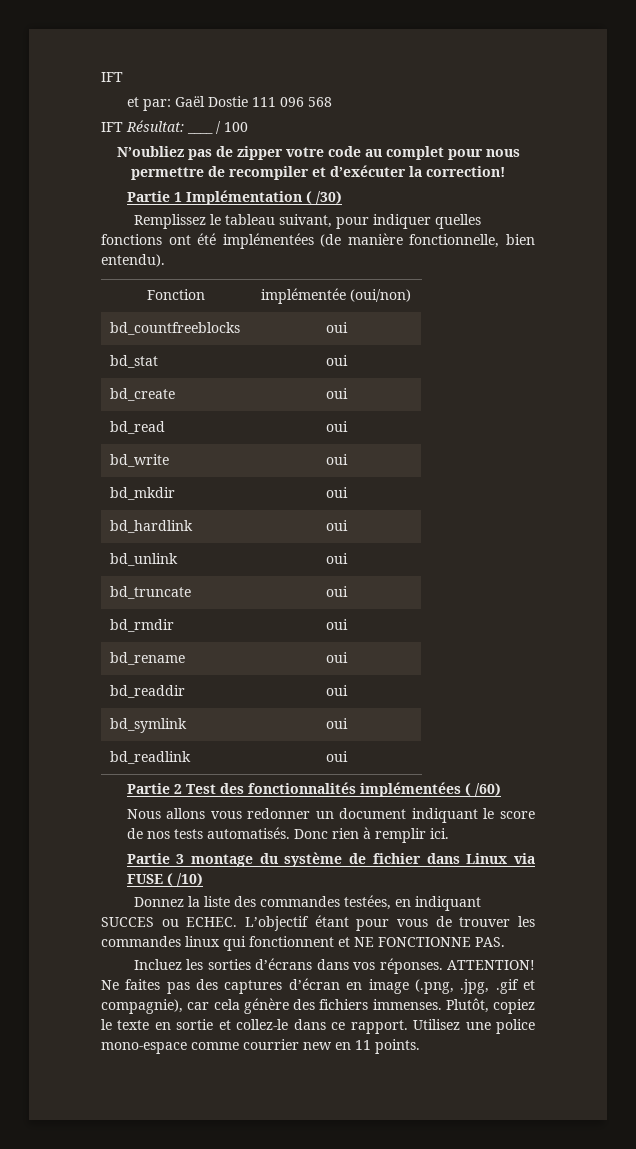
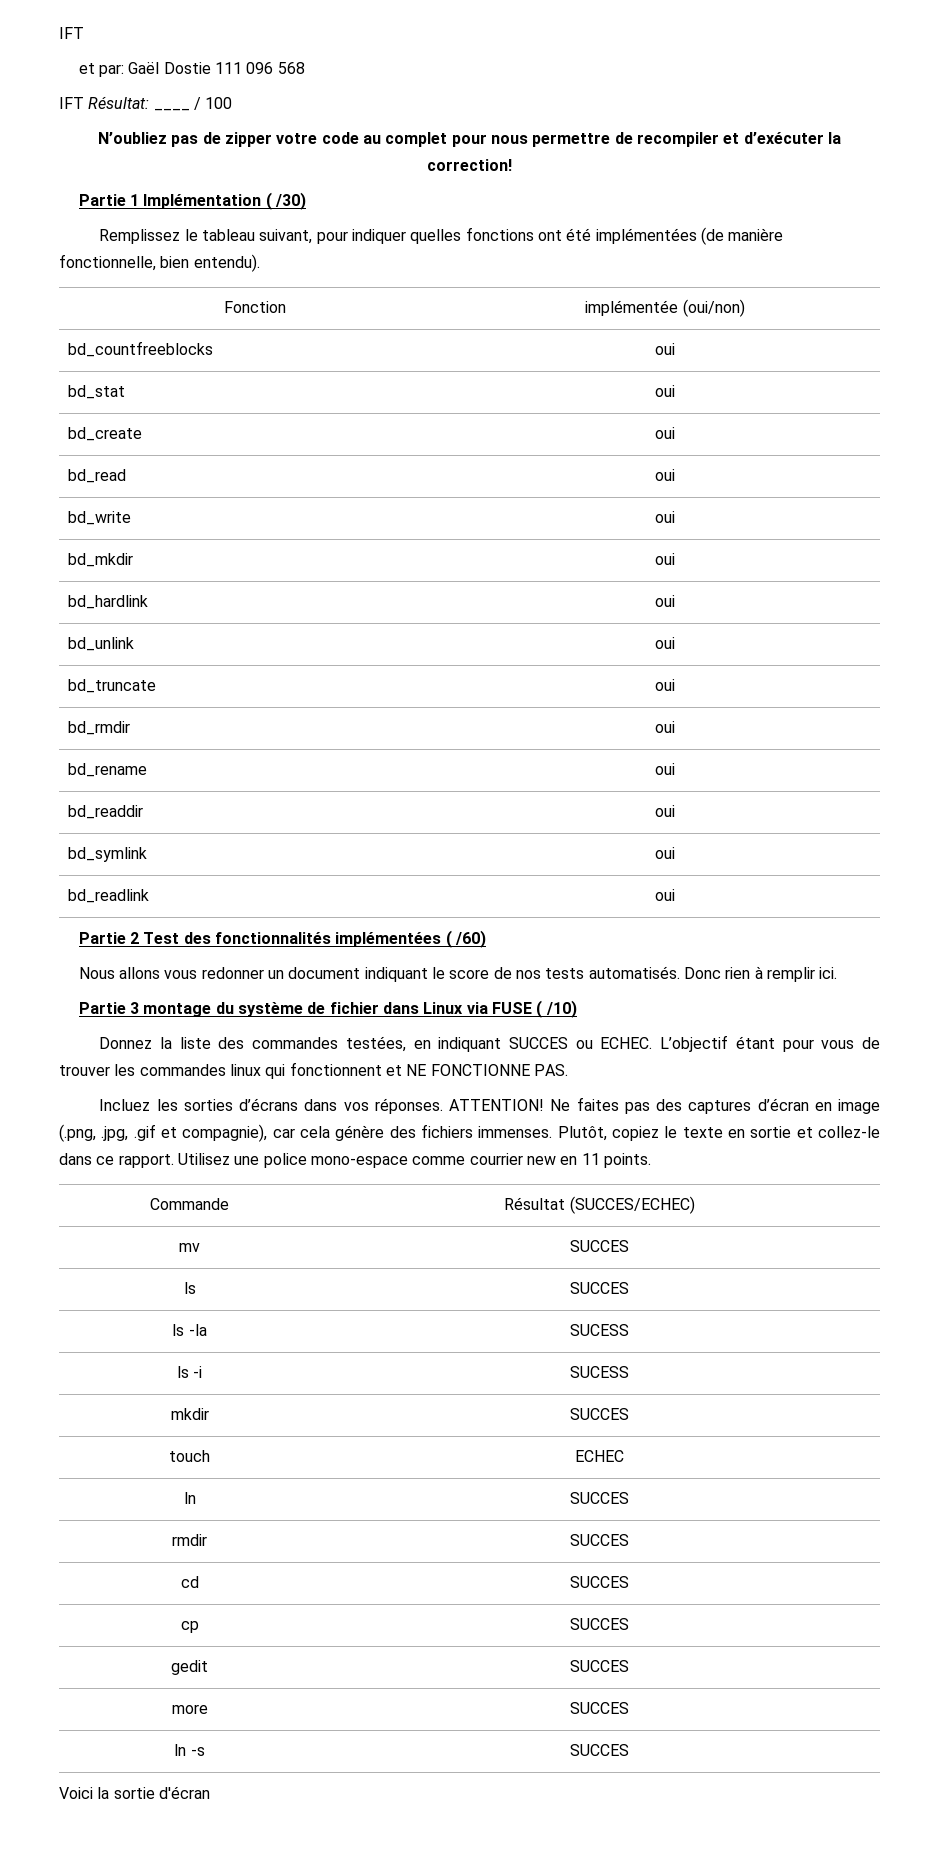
+ Commande | Résultat (SUCCES/ECHEC)
+ mv | SUCCES
+ ls | SUCCES
+ ls -la | SUCESS
+ ls -i | SUCESS
+ mkdir | SUCCES
+ touch | ECHEC
+ ln | SUCCES
+ rmdir | SUCCES
+ cd | SUCCES
+ cp | SUCCES
+ gedit | SUCCES
+ more | SUCCES
+ ln -s | SUCCES
+ Voici la sortie d'écran

